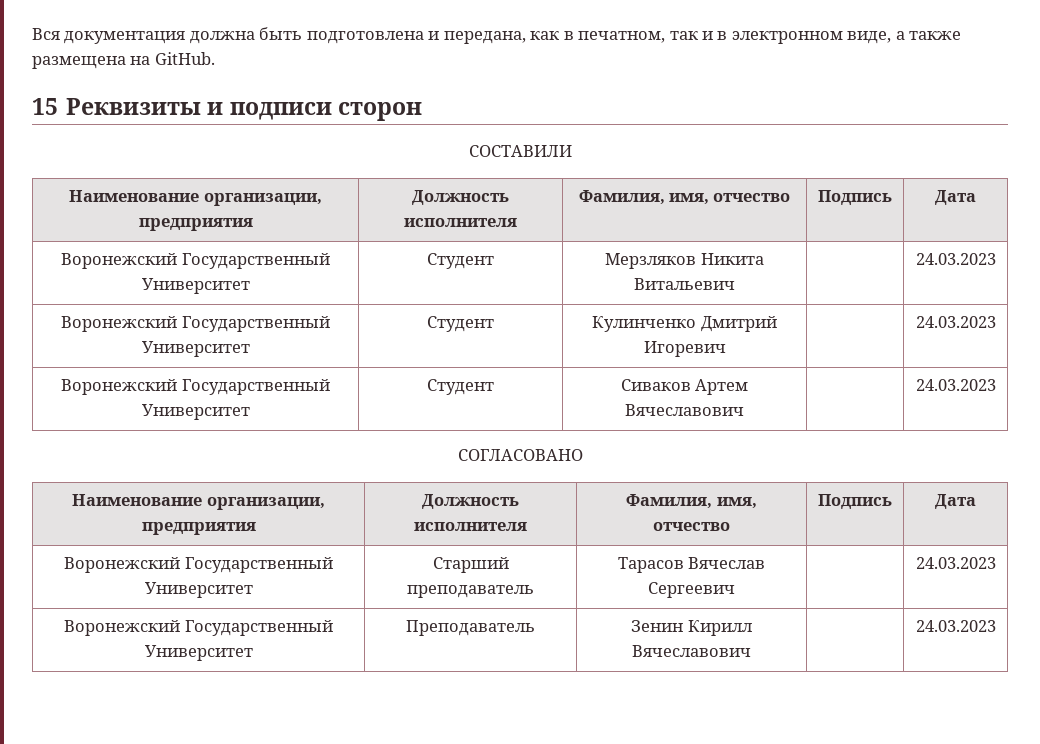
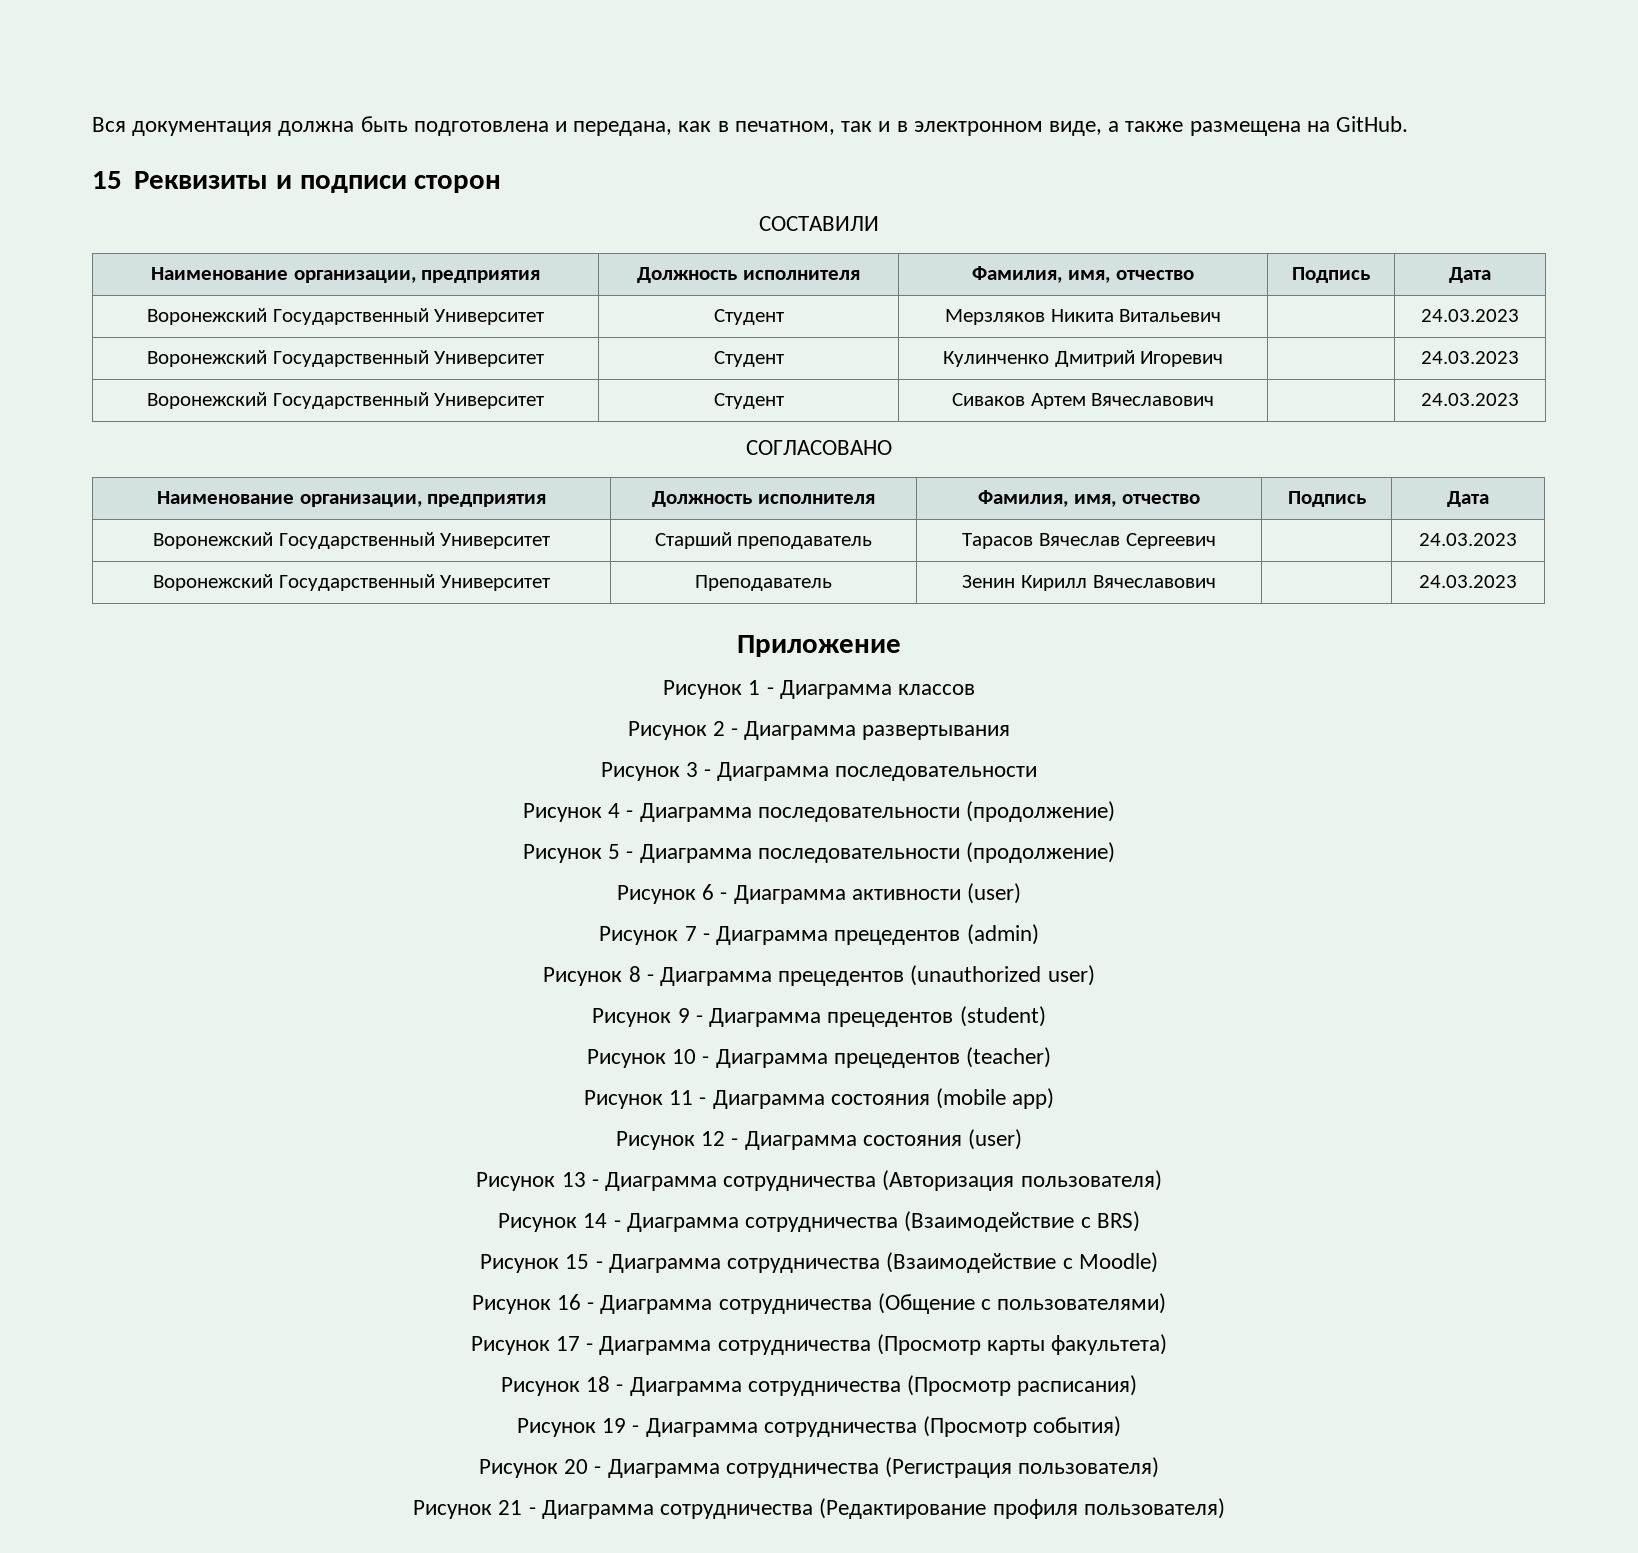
+ Приложение
+ Рисунок 1 - Диаграмма классов
+ Рисунок 2 - Диаграмма развертывания
+ Рисунок 3 - Диаграмма последовательности
+ Рисунок 4 - Диаграмма последовательности (продолжение)
+ Рисунок 5 - Диаграмма последовательности (продолжение)
+ Рисунок 6 - Диаграмма активности (user)
+ Рисунок 7 - Диаграмма прецедентов (admin)
+ Рисунок 8 - Диаграмма прецедентов (unauthorized user)
+ Рисунок 9 - Диаграмма прецедентов (student)
+ Рисунок 10 - Диаграмма прецедентов (teacher)
+ Рисунок 11 - Диаграмма состояния (mobile app)
+ Рисунок 12 - Диаграмма состояния (user)
+ Рисунок 13 - Диаграмма сотрудничества (Авторизация пользователя)
+ Рисунок 14 - Диаграмма сотрудничества (Взаимодействие с BRS)
+ Рисунок 15 - Диаграмма сотрудничества (Взаимодействие с Moodle)
+ Рисунок 16 - Диаграмма сотрудничества (Общение с пользователями)
+ Рисунок 17 - Диаграмма сотрудничества (Просмотр карты факультета)
+ Рисунок 18 - Диаграмма сотрудничества (Просмотр расписания)
+ Рисунок 19 - Диаграмма сотрудничества (Просмотр события)
+ Рисунок 20 - Диаграмма сотрудничества (Регистрация пользователя)
+ Рисунок 21 - Диаграмма сотрудничества (Редактирование профиля пользователя)

